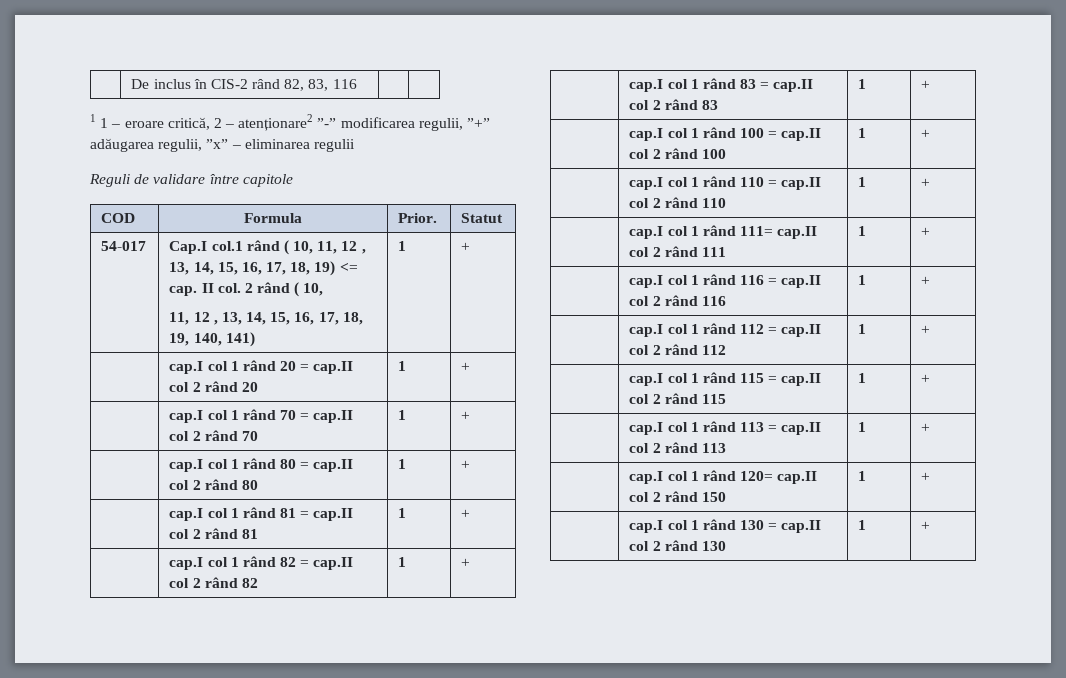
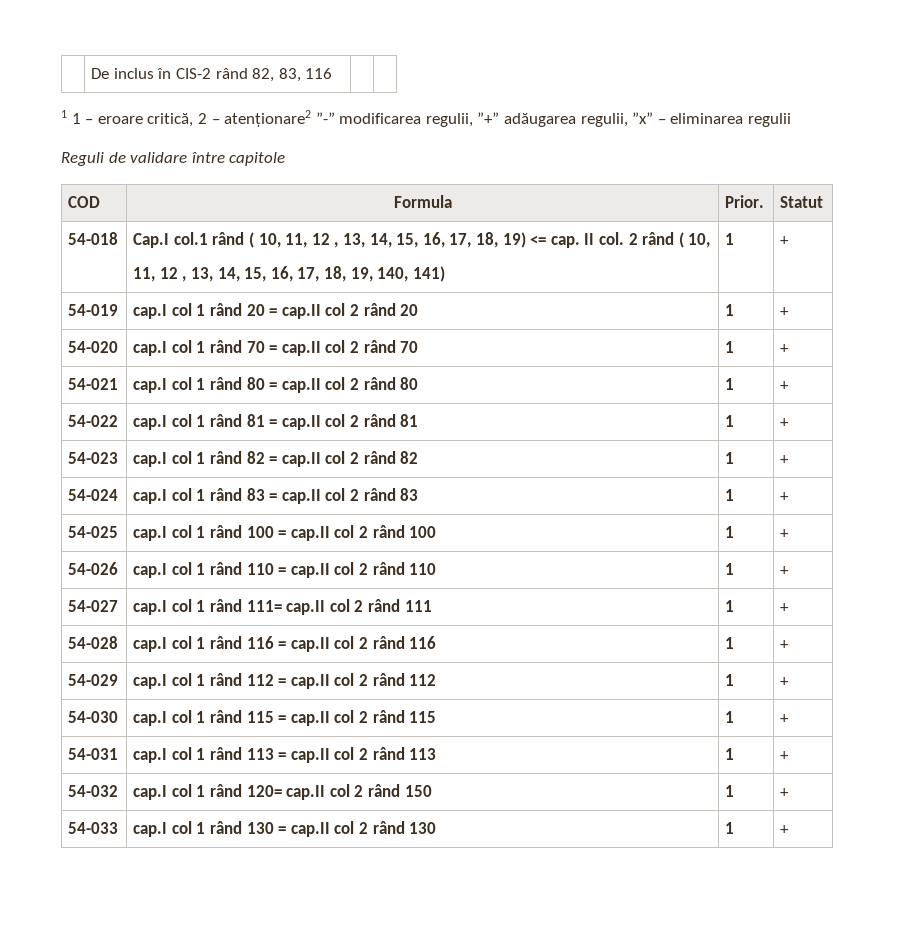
- 54-017 | Cap.I col.1 rând ( 10, 11, 12 , 13, 14, 15, 16, 17, 18, 19) <= cap. II col. 2 rând ( 10,
+ 54-018 | Cap.I col.1 rând ( 10, 11, 12 , 13, 14, 15, 16, 17, 18, 19) <= cap. II col. 2 rând ( 10,
- | cap.I col 1 rând 20 = cap.II col 2 rând 20 | 1 | +
+ 54-019 | cap.I col 1 rând 20 = cap.II col 2 rând 20 | 1 | +
- | cap.I col 1 rând 70 = cap.II col 2 rând 70 | 1 | +
+ 54-020 | cap.I col 1 rând 70 = cap.II col 2 rând 70 | 1 | +
- | cap.I col 1 rând 80 = cap.II col 2 rând 80 | 1 | +
+ 54-021 | cap.I col 1 rând 80 = cap.II col 2 rând 80 | 1 | +
- | cap.I col 1 rând 81 = cap.II col 2 rând 81 | 1 | +
+ 54-022 | cap.I col 1 rând 81 = cap.II col 2 rând 81 | 1 | +
- | cap.I col 1 rând 82 = cap.II col 2 rând 82 | 1 | +
+ 54-023 | cap.I col 1 rând 82 = cap.II col 2 rând 82 | 1 | +
- | cap.I col 1 rând 83 = cap.II col 2 rând 83 | 1 | +
+ 54-024 | cap.I col 1 rând 83 = cap.II col 2 rând 83 | 1 | +
- | cap.I col 1 rând 100 = cap.II col 2 rând 100 | 1 | +
+ 54-025 | cap.I col 1 rând 100 = cap.II col 2 rând 100 | 1 | +
- | cap.I col 1 rând 110 = cap.II col 2 rând 110 | 1 | +
+ 54-026 | cap.I col 1 rând 110 = cap.II col 2 rând 110 | 1 | +
- | cap.I col 1 rând 111= cap.II col 2 rând 111 | 1 | +
+ 54-027 | cap.I col 1 rând 111= cap.II col 2 rând 111 | 1 | +
- | cap.I col 1 rând 116 = cap.II col 2 rând 116 | 1 | +
+ 54-028 | cap.I col 1 rând 116 = cap.II col 2 rând 116 | 1 | +
- | cap.I col 1 rând 112 = cap.II col 2 rând 112 | 1 | +
+ 54-029 | cap.I col 1 rând 112 = cap.II col 2 rând 112 | 1 | +
- | cap.I col 1 rând 115 = cap.II col 2 rând 115 | 1 | +
+ 54-030 | cap.I col 1 rând 115 = cap.II col 2 rând 115 | 1 | +
- | cap.I col 1 rând 113 = cap.II col 2 rând 113 | 1 | +
+ 54-031 | cap.I col 1 rând 113 = cap.II col 2 rând 113 | 1 | +
- | cap.I col 1 rând 120= cap.II col 2 rând 150 | 1 | +
+ 54-032 | cap.I col 1 rând 120= cap.II col 2 rând 150 | 1 | +
- | cap.I col 1 rând 130 = cap.II col 2 rând 130 | 1 | +
+ 54-033 | cap.I col 1 rând 130 = cap.II col 2 rând 130 | 1 | +

